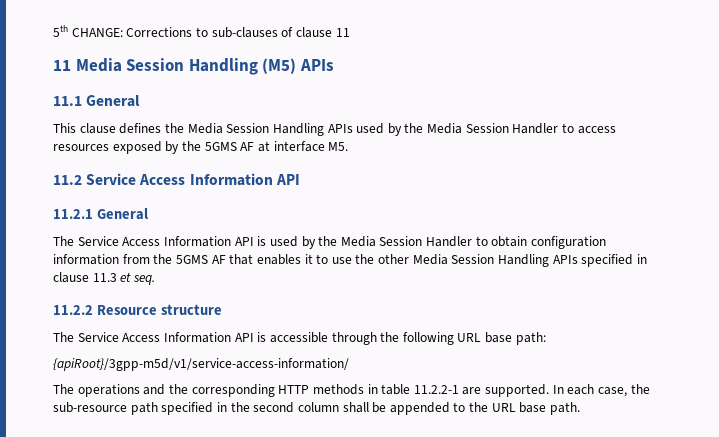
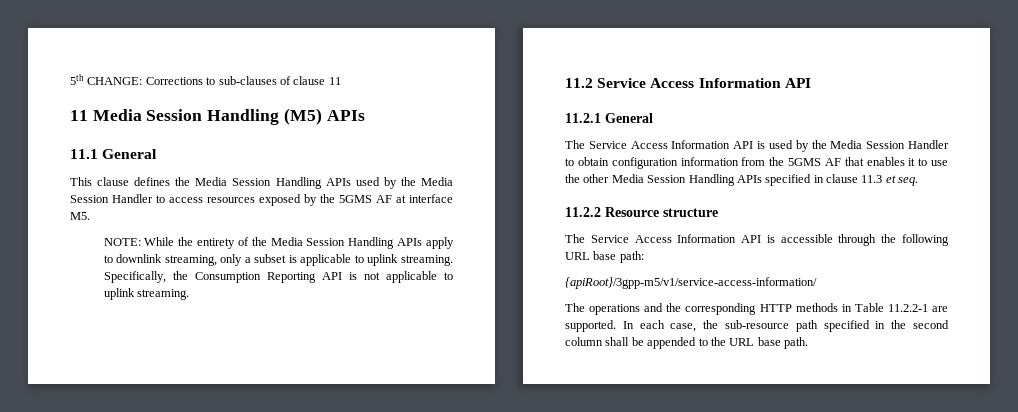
+ NOTE: While the entirety of the Media Session Handling APIs apply to downlink streaming, only a subset is applicable to uplink streaming. Specifically, the Consumption Reporting API is not applicable to uplink streaming.
- {apiRoot}/3gpp-m5d/v1/service-access-information/
+ {apiRoot}/3gpp-m5/v1/service-access-information/
- The operations and the corresponding HTTP methods in table 11.2.2-1 are supported.
+ The operations and the corresponding HTTP methods in Table 11.2.2-1 are supported.

